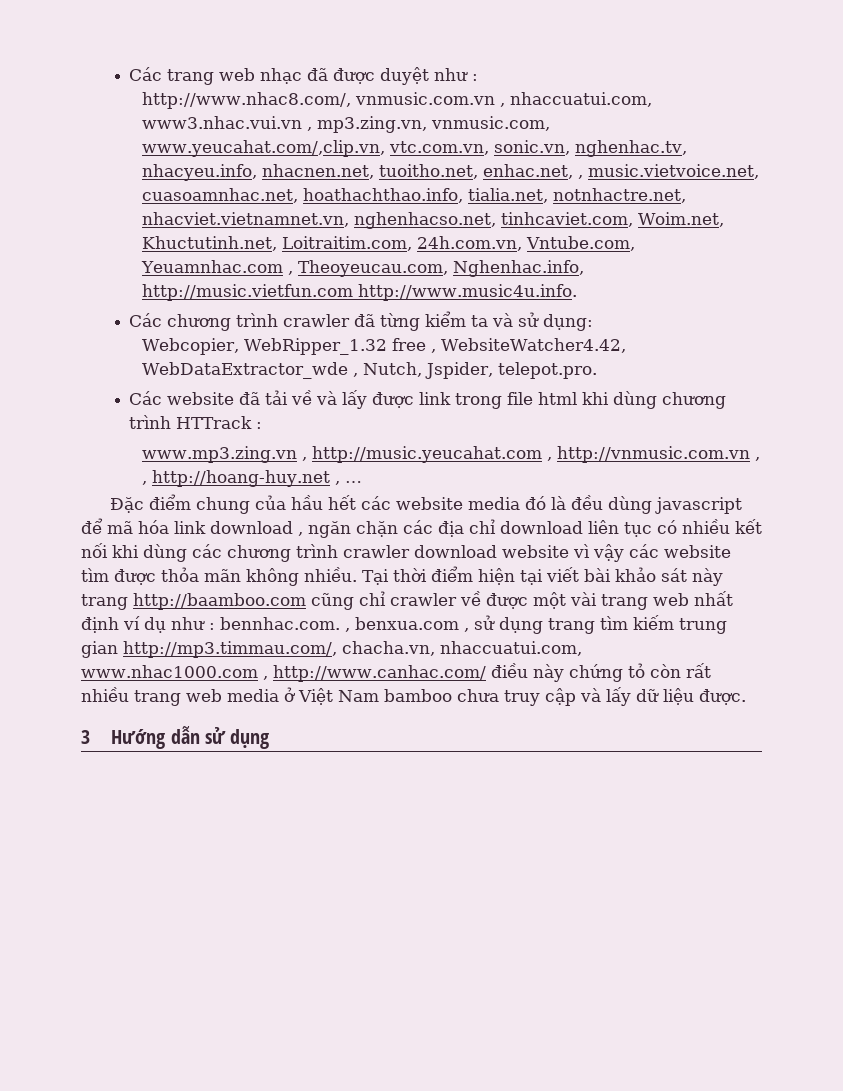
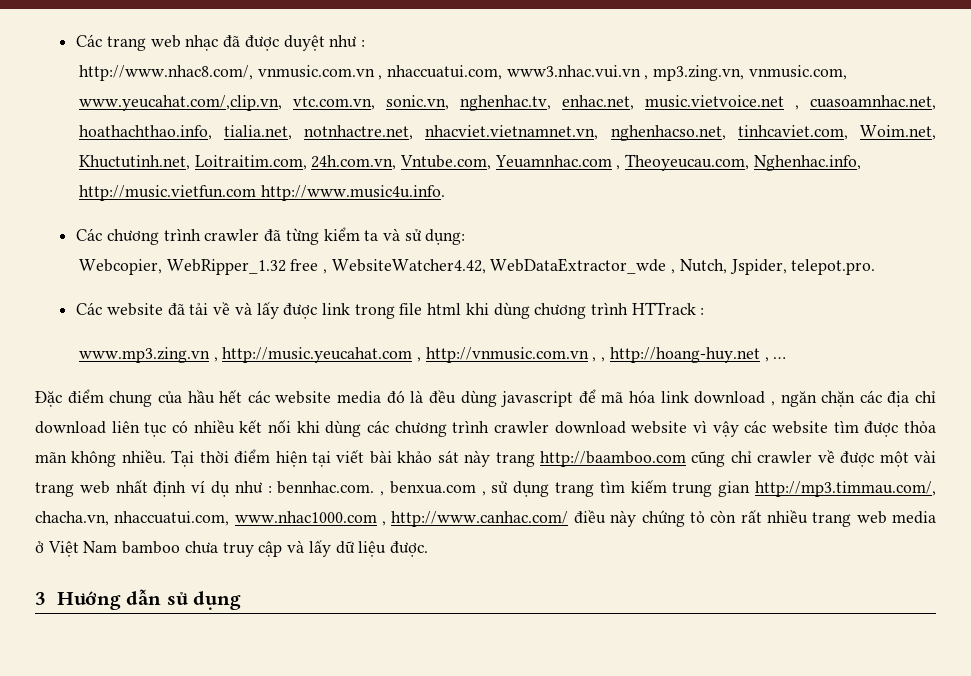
- http://www.nhac8.com/, vnmusic.com.vn , nhaccuatui.com, www3.nhac.vui.vn , mp3.zing.vn, vnmusic.com, www.yeucahat.com/,clip.vn, vtc.com.vn, sonic.vn, nghenhac.tv, nhacyeu.info, nhacnen.net, tuoitho.net, enhac.net, , music.vietvoice.net, cuasoamnhac.net, hoathachthao.info, tialia.net, notnhactre.net, nhacviet.vietnamnet.vn, nghenhacso.net, tinhcaviet.com, Woim.net, Khuctutinh.net, Loitraitim.com, 24h.com.vn, Vntube.com, Yeuamnhac.com , Theoyeucau.com, Nghenhac.info, http://music.vietfun.com http://www.music4u.info.
+ http://www.nhac8.com/, vnmusic.com.vn , nhaccuatui.com, www3.nhac.vui.vn , mp3.zing.vn, vnmusic.com, www.yeucahat.com/,clip.vn, vtc.com.vn, sonic.vn, nghenhac.tv, enhac.net, music.vietvoice.net , cuasoamnhac.net, hoathachthao.info, tialia.net, notnhactre.net, nhacviet.vietnamnet.vn, nghenhacso.net, tinhcaviet.com, Woim.net, Khuctutinh.net, Loitraitim.com, 24h.com.vn, Vntube.com, Yeuamnhac.com , Theoyeucau.com, Nghenhac.info, http://music.vietfun.com http://www.music4u.info.

